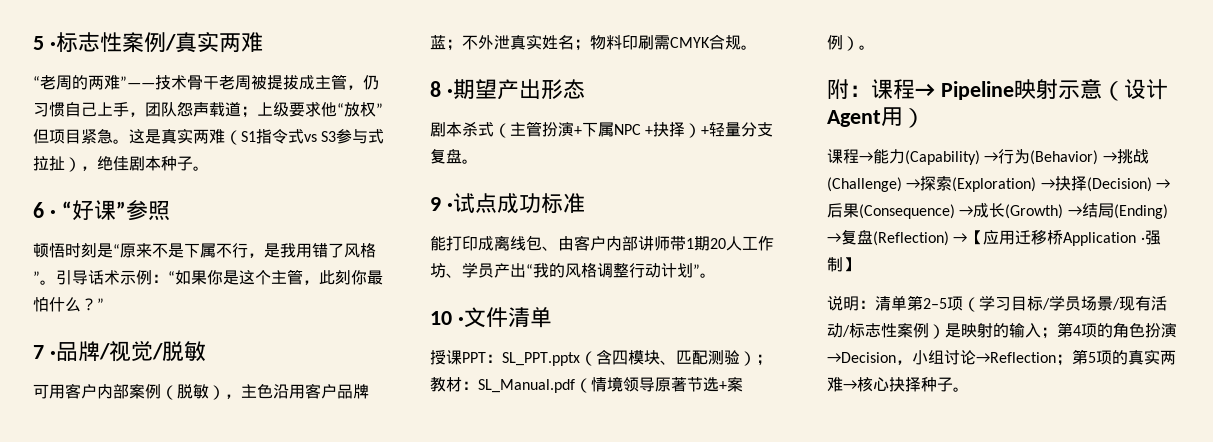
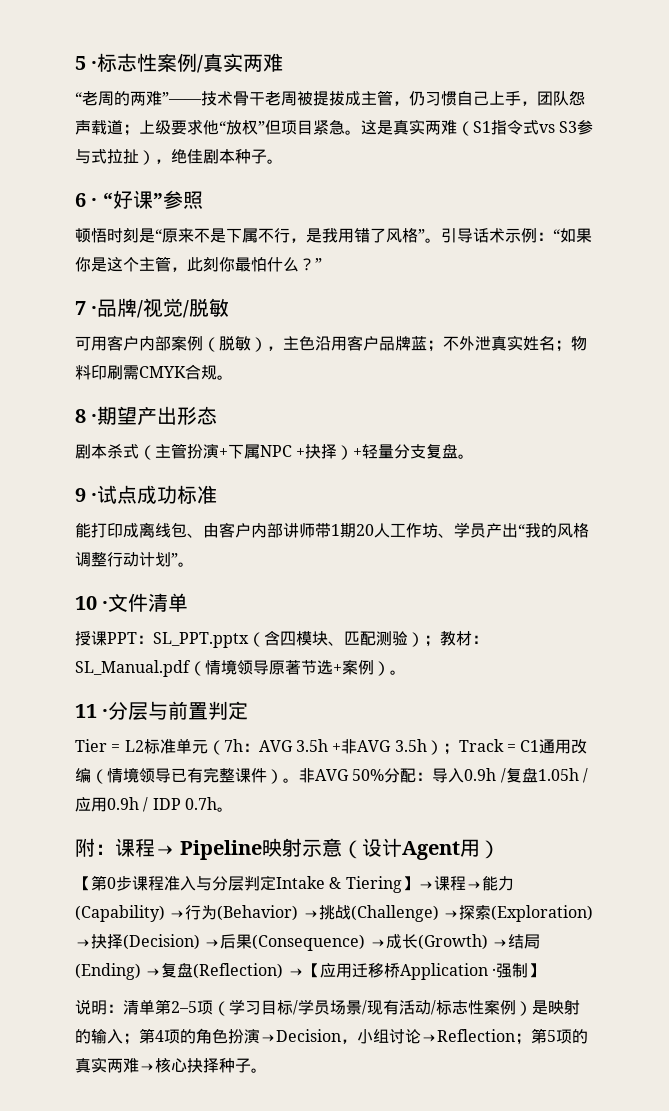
+ 11 ·分层与前置判定
+ Tier = L2标准单元（7h：AVG 3.5h +非AVG 3.5h）；Track = C1通用改编（情境领导已有完整课件）。非AVG 50%分配：导入0.9h /复盘1.05h /应用0.9h / IDP 0.7h。
- 课程→能力(Capability) →行为(Behavior) →挑战(Challenge) →探索(Exploration) →抉择(Decision) →后果(Consequence) →成长(Growth) →结局(Ending) →复盘(Reflection) →【应用迁移桥Application ·强制】
+ 【第0步课程准入与分层判定Intake & Tiering】→课程→能力(Capability) →行为(Behavior) →挑战(Challenge) →探索(Exploration) →抉择(Decision) →后果(Consequence) →成长(Growth) →结局(Ending) →复盘(Reflection) →【应用迁移桥Application ·强制】

